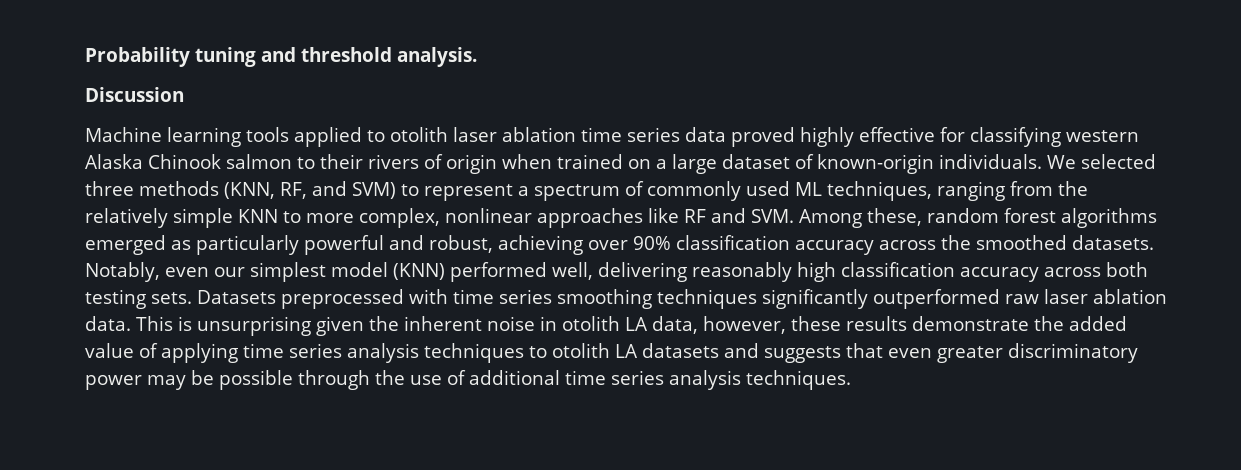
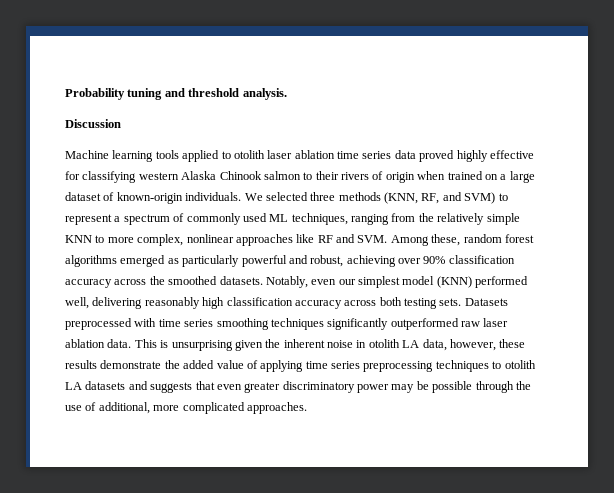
- This is unsurprising given the inherent noise in otolith LA data, however, these results demonstrate the added value of applying time series analysis techniques to otolith LA datasets and suggests that even greater discriminatory power may be possible through the use of additional time series analysis techniques.
+ This is unsurprising given the inherent noise in otolith LA data, however, these results demonstrate the added value of applying time series preprocessing techniques to otolith LA datasets and suggests that even greater discriminatory power may be possible through the use of additional, more complicated approaches.

